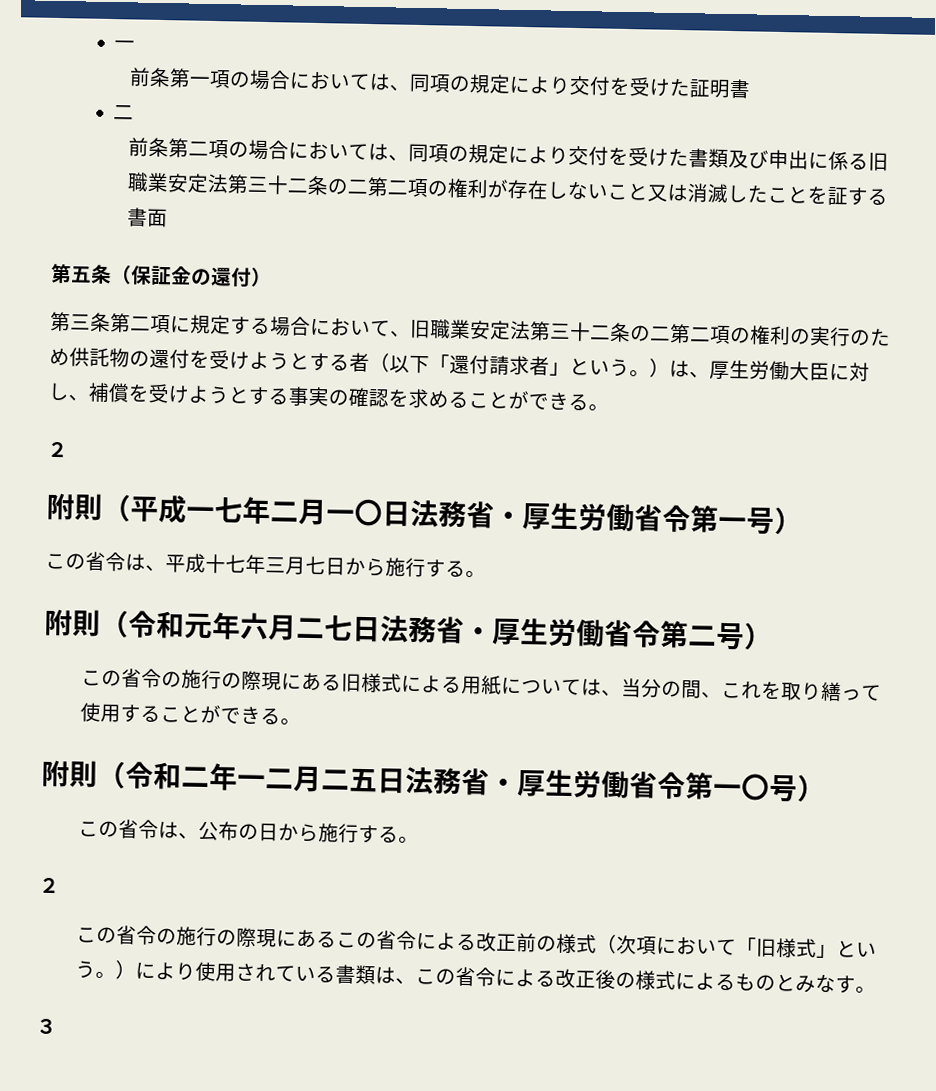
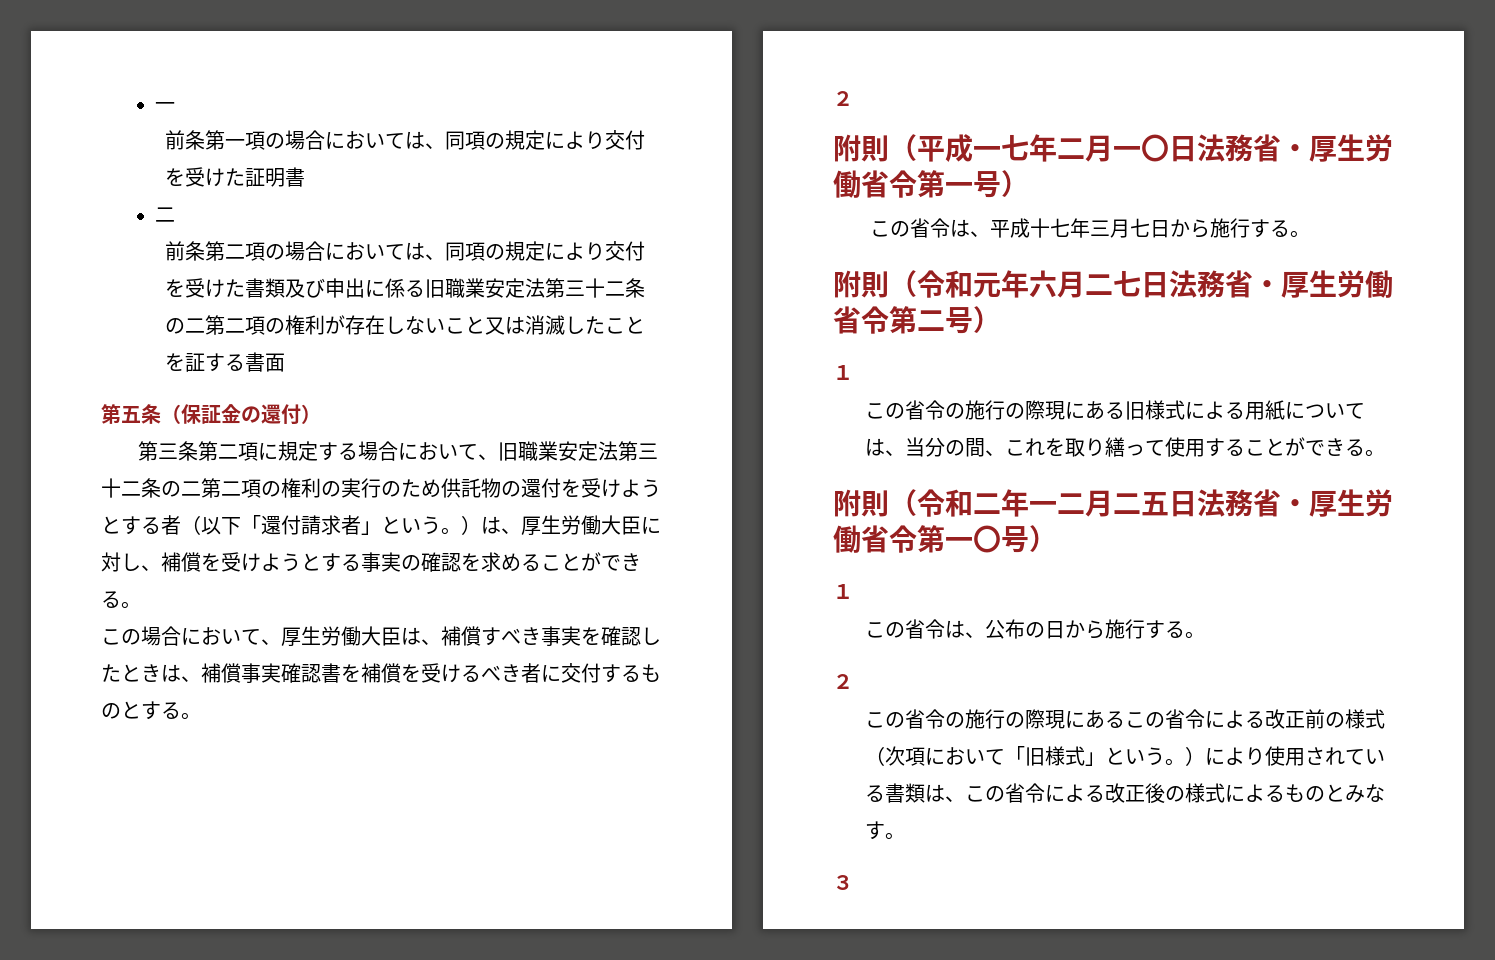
+ この場合において、厚生労働大臣は、補償すべき事実を確認したときは、補償事実確認書を補償を受けるべき者に交付するものとする。
  附則（令和元年六月二七日法務省・厚生労働省令第二号）
+ １
  附則（令和二年一二月二五日法務省・厚生労働省令第一〇号）
+ １

